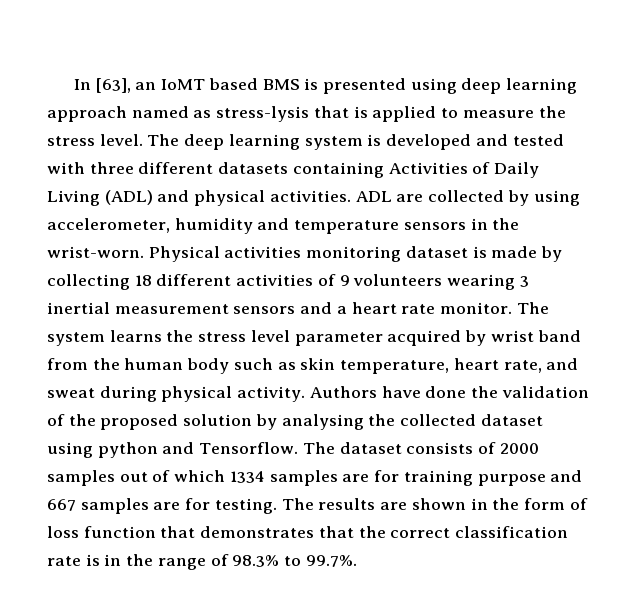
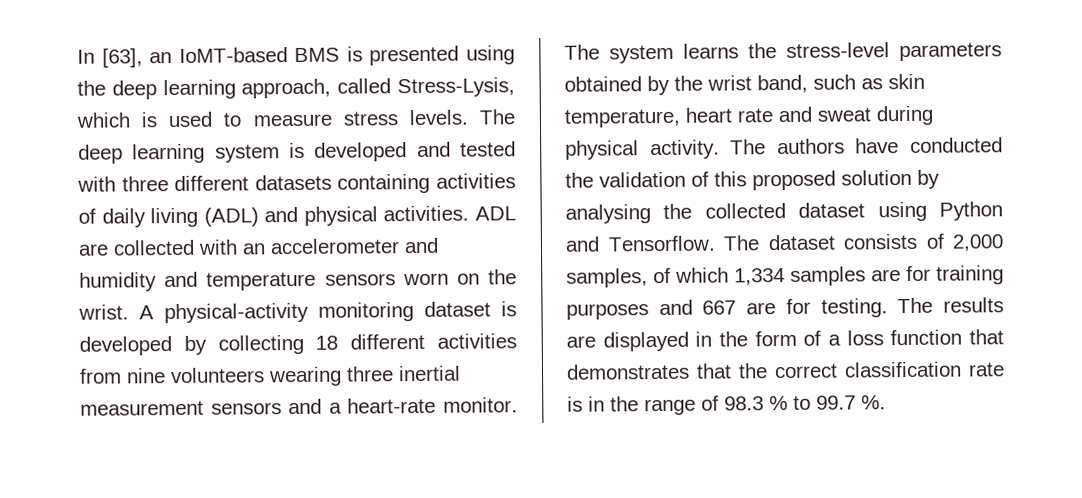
- In [63], an IoMT based BMS is presented using deep learning approach named as stress-lysis that is applied to measure the stress level.
+ In [63], an IoMT-based BMS is presented using the deep learning approach, called Stress-Lysis, which is used to measure stress levels.
- The deep learning system is developed and tested with three different datasets containing Activities of Daily Living (ADL) and physical activities.
+ The deep learning system is developed and tested with three different datasets containing activities of daily living (ADL) and physical activities.
- ADL are collected by using accelerometer, humidity and temperature sensors in the wrist-worn. Physical activities monitoring dataset is made by collecting 18 different activities of 9 volunteers wearing 3 inertial measurement sensors and a heart rate monitor.
+ ADL are collected with an accelerometer and humidity and temperature sensors worn on the wrist. A physical-activity monitoring dataset is developed by collecting 18 different activities from nine volunteers wearing three inertial measurement sensors and a heart-rate monitor.
- The system learns the stress level parameter acquired by wrist band from the human body such as skin temperature, heart rate, and sweat during physical activity.
+ The system learns the stress-level parameters obtained by the wrist band, such as skin temperature, heart rate and sweat during physical activity.
- Authors have done the validation of the proposed solution by analysing the collected dataset using python and Tensorflow.
+ The authors have conducted the validation of this proposed solution by analysing the collected dataset using Python and Tensorflow.
- The dataset consists of 2000 samples out of which 1334 samples are for training purpose and 667 samples are for testing.
+ The dataset consists of 2,000 samples, of which 1,334 samples are for training purposes and 667 are for testing.
- The results are shown in the form of loss function that demonstrates that the correct classification rate is in the range of 98.3% to 99.7%.
+ The results are displayed in the form of a loss function that demonstrates that the correct classification rate is in the range of 98.3 % to 99.7 %.

